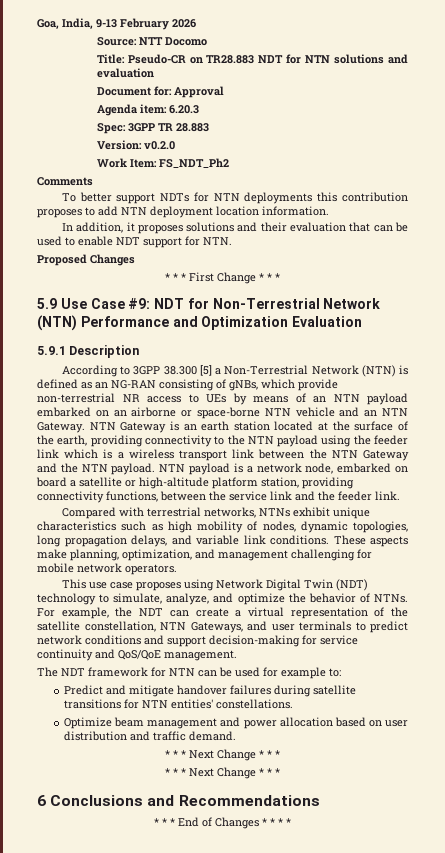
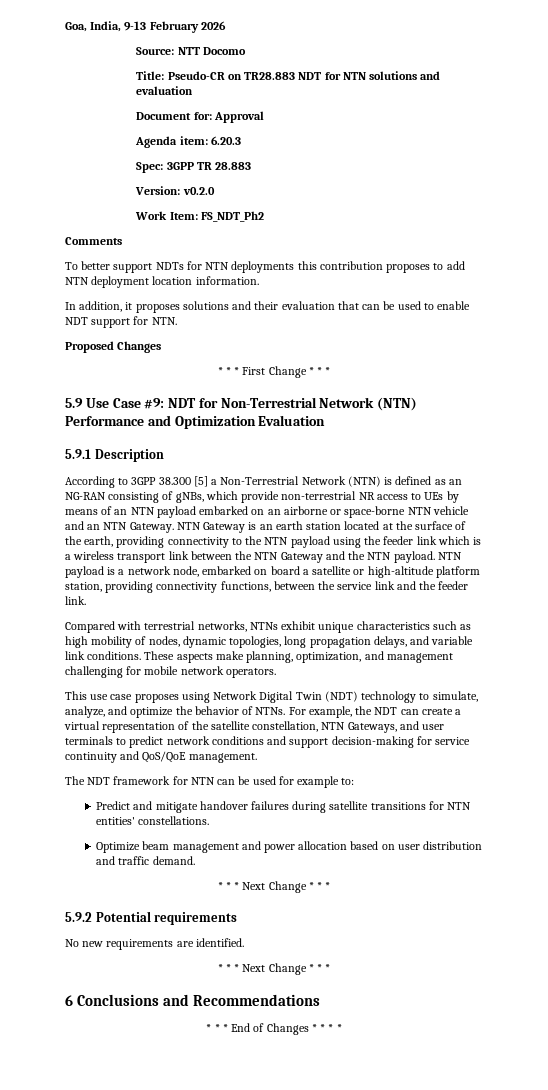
+ 5.9.2 Potential requirements
+ No new requirements are identified.

